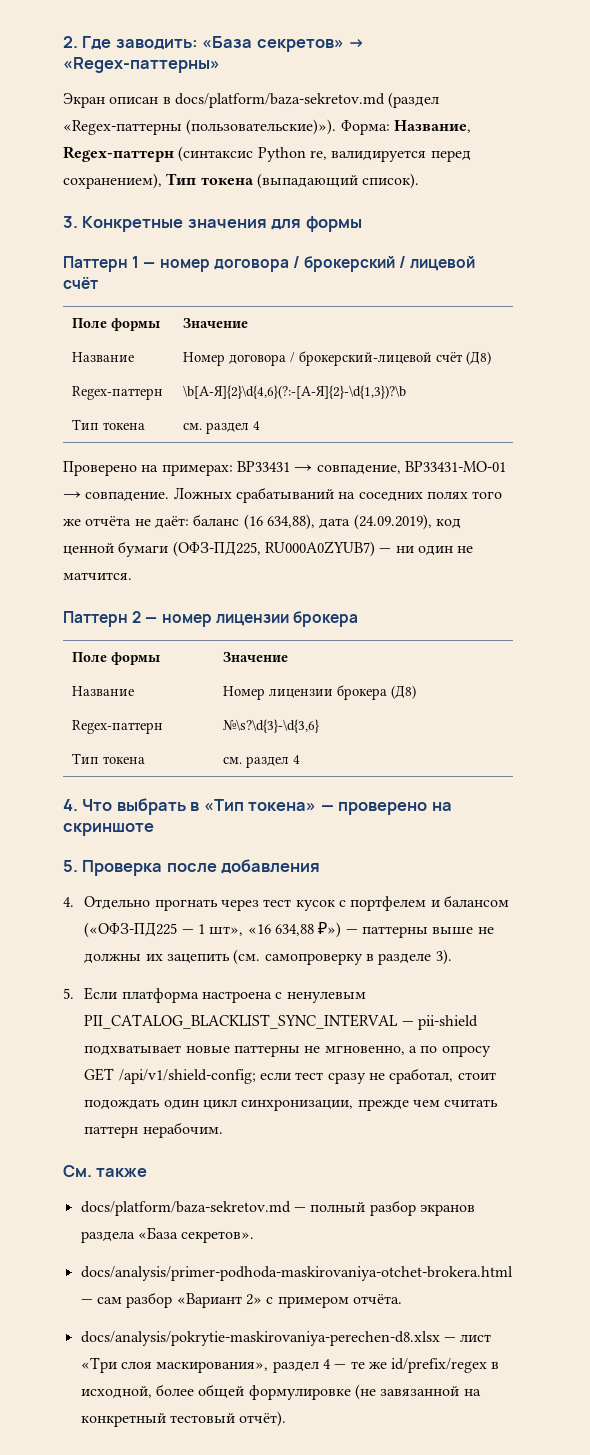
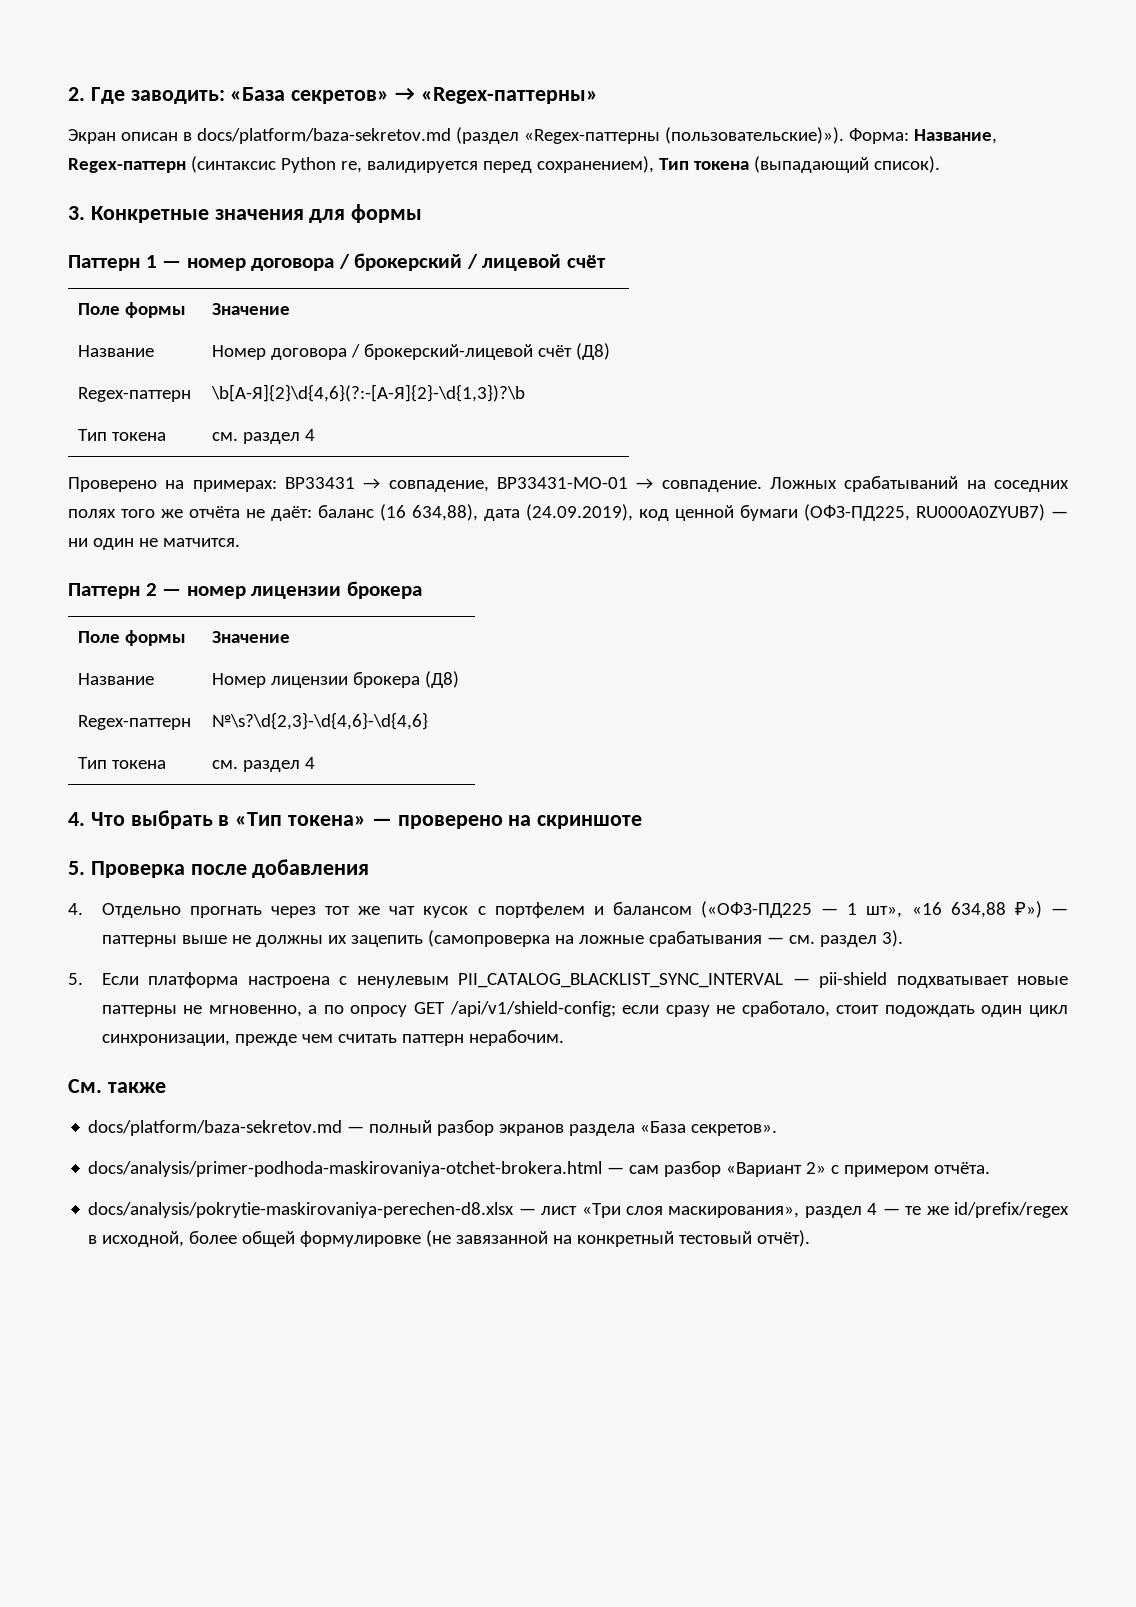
- Regex-паттерн | №\s?\d{3}-\d{3,6}
+ Regex-паттерн | №\s?\d{2,3}-\d{4,6}-\d{4,6}
- 4. Отдельно прогнать через тест кусок с портфелем и балансом («ОФЗ-ПД225 — 1 шт», «16 634,88 ₽») — паттерны выше не должны их зацепить (см. самопроверку в разделе 3).
+ 4. Отдельно прогнать через тот же чат кусок с портфелем и балансом («ОФЗ-ПД225 — 1 шт», «16 634,88 ₽») — паттерны выше не должны их зацепить (самопроверка на ложные срабатывания — см. раздел 3).
- 5. Если платформа настроена с ненулевым PII_CATALOG_BLACKLIST_SYNC_INTERVAL — pii-shield подхватывает новые паттерны не мгновенно, а по опросу GET /api/v1/shield-config; если тест сразу не сработал, стоит подождать один цикл синхронизации, прежде чем считать паттерн нерабочим.
+ 5. Если платформа настроена с ненулевым PII_CATALOG_BLACKLIST_SYNC_INTERVAL — pii-shield подхватывает новые паттерны не мгновенно, а по опросу GET /api/v1/shield-config; если сразу не сработало, стоит подождать один цикл синхронизации, прежде чем считать паттерн нерабочим.

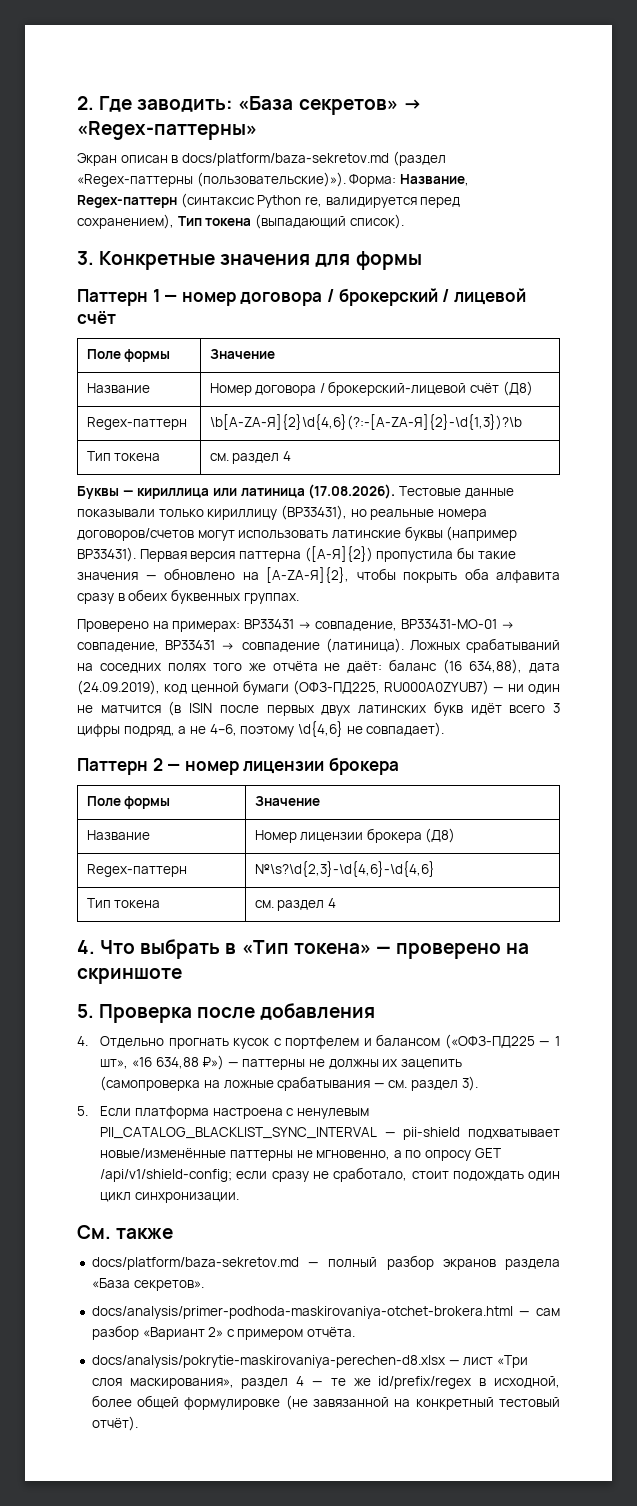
- Regex-паттерн | \b[А-Я]{2}\d{4,6}(?:-[А-Я]{2}-\d{1,3})?\b
+ Regex-паттерн | \b[A-ZА-Я]{2}\d{4,6}(?:-[A-ZА-Я]{2}-\d{1,3})?\b
  Тип токена | см. раздел 4
+ Буквы — кириллица или латиница (17.08.2026). Тестовые данные показывали только кириллицу (ВР33431), но реальные номера договоров/счетов могут использовать латинские буквы (например BP33431). Первая версия паттерна ([А-Я]{2}) пропустила бы такие значения — обновлено на [A-ZА-Я]{2}, чтобы покрыть оба алфавита сразу в обеих буквенных группах.
- Проверено на примерах: ВР33431 → совпадение, ВР33431-МО-01 → совпадение.
+ Проверено на примерах: ВР33431 → совпадение, ВР33431-МО-01 → совпадение, BP33431 → совпадение (латиница).
- Ложных срабатываний на соседних полях того же отчёта не даёт: баланс (16 634,88), дата (24.09.2019), код ценной бумаги (ОФЗ-ПД225, RU000A0ZYUB7) — ни один не матчится.
+ Ложных срабатываний на соседних полях того же отчёта не даёт: баланс (16 634,88), дата (24.09.2019), код ценной бумаги (ОФЗ-ПД225, RU000A0ZYUB7) — ни один не матчится (в ISIN после первых двух латинских букв идёт всего 3 цифры подряд, а не 4–6, поэтому \d{4,6} не совпадает).
- 4. Отдельно прогнать через тот же чат кусок с портфелем и балансом («ОФЗ-ПД225 — 1 шт», «16 634,88 ₽») — паттерны выше не должны их зацепить (самопроверка на ложные срабатывания — см. раздел 3).
+ 4. Отдельно прогнать кусок с портфелем и балансом («ОФЗ-ПД225 — 1 шт», «16 634,88 ₽») — паттерны не должны их зацепить (самопроверка на ложные срабатывания — см. раздел 3).
- 5. Если платформа настроена с ненулевым PII_CATALOG_BLACKLIST_SYNC_INTERVAL — pii-shield подхватывает новые паттерны не мгновенно, а по опросу GET /api/v1/shield-config; если сразу не сработало, стоит подождать один цикл синхронизации, прежде чем считать паттерн нерабочим.
+ 5. Если платформа настроена с ненулевым PII_CATALOG_BLACKLIST_SYNC_INTERVAL — pii-shield подхватывает новые/изменённые паттерны не мгновенно, а по опросу GET /api/v1/shield-config; если сразу не сработало, стоит подождать один цикл синхронизации.

